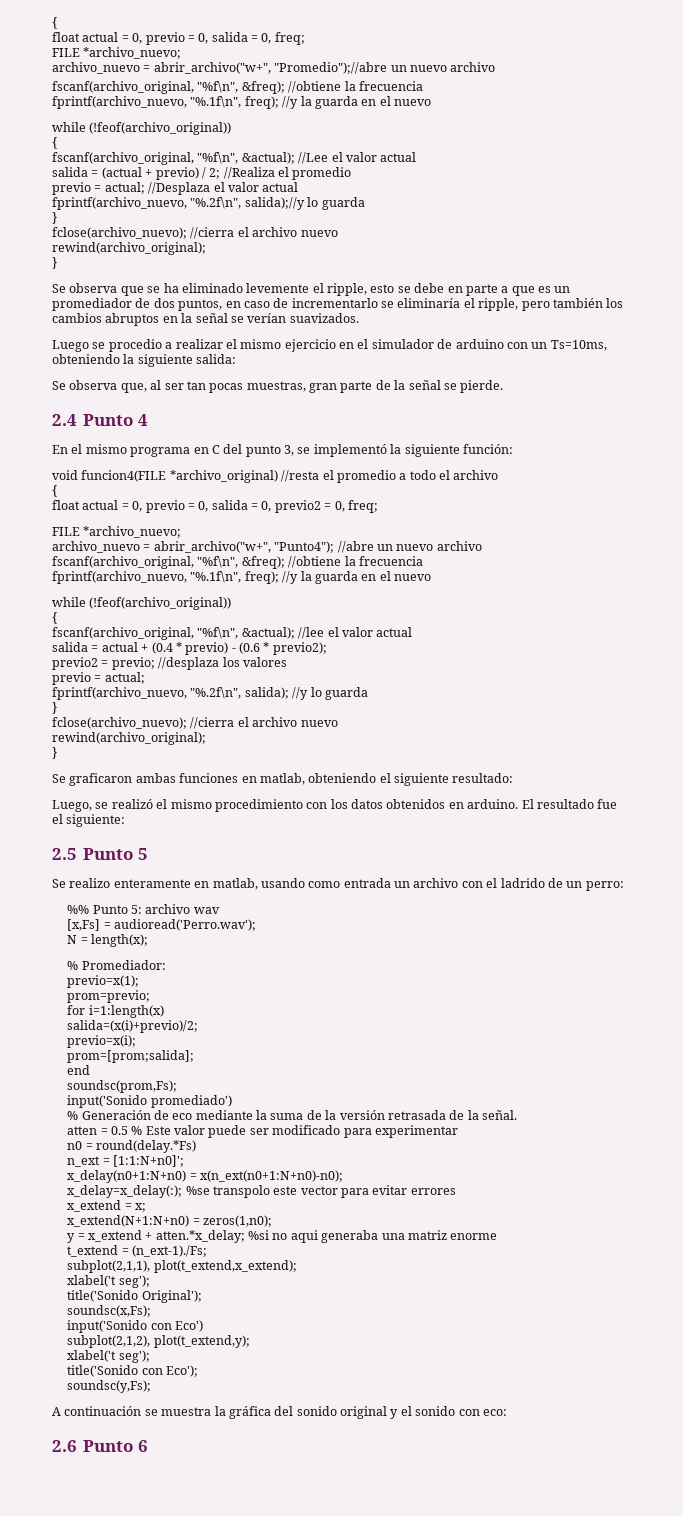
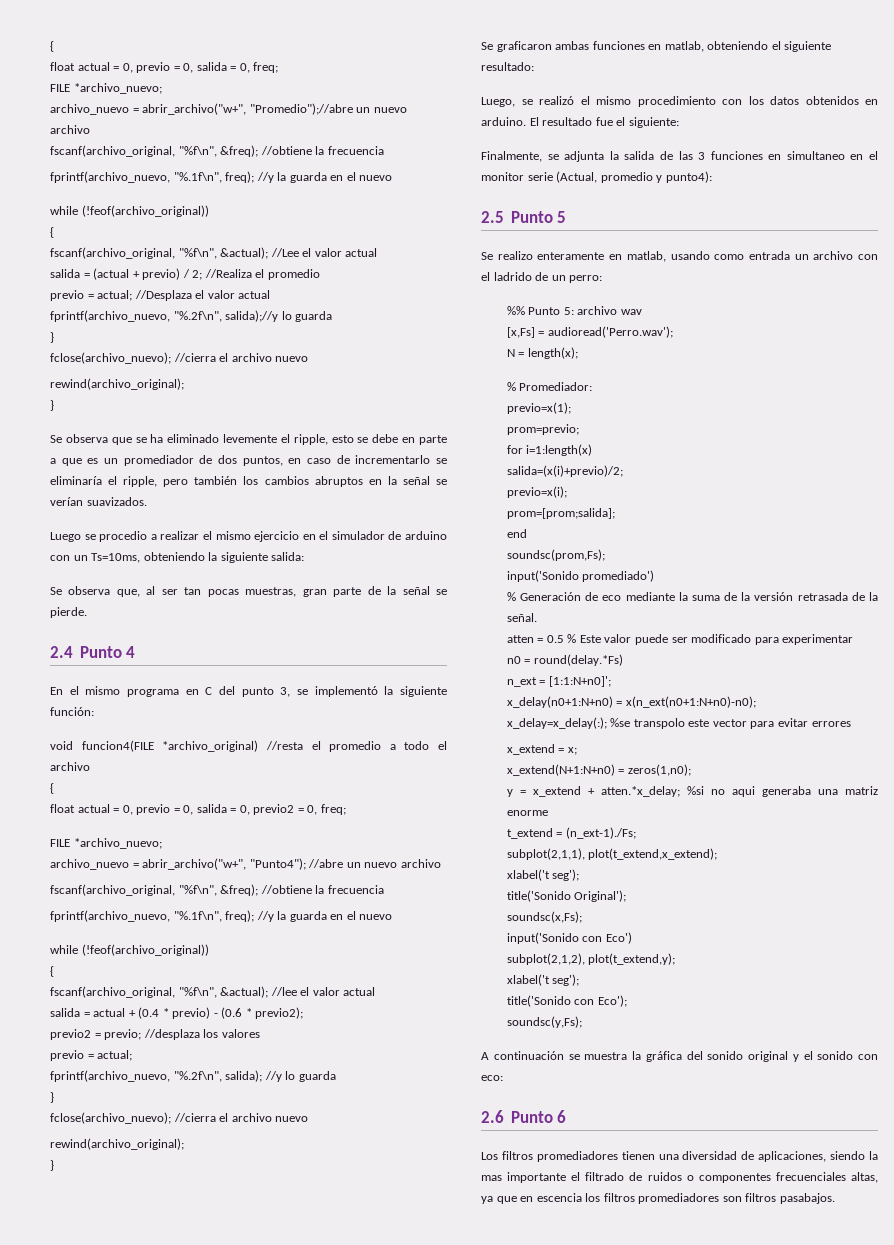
+ Finalmente, se adjunta la salida de las 3 funciones en simultaneo en el monitor serie (Actual, promedio y punto4):
+ Los filtros promediadores tienen una diversidad de aplicaciones, siendo la mas importante el filtrado de ruidos o componentes frecuenciales altas, ya que en escencia los filtros promediadores son filtros pasabajos.

